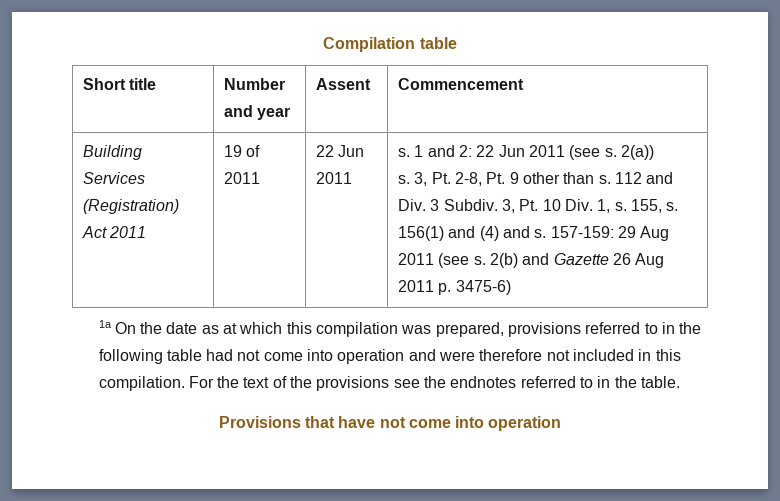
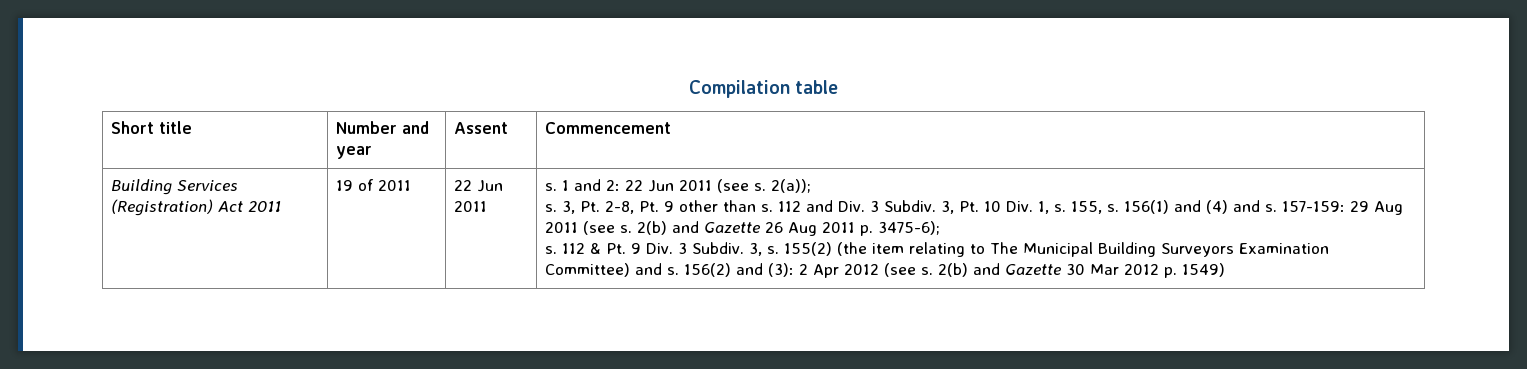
- 2(a))
+ 2(a));
- 2(b) and Gazette 26 Aug 2011 p. 3475-6)
- 1a On the date as at which this compilation was prepared, provisions referred to in the following table had not come into operation and were therefore not included in this compilation. For the text of the provisions see the endnotes referred to in the table.
- Provisions that have not come into operation
+ 2(b) and Gazette 26 Aug 2011 p. 3475-6);
+ s. 112 & Pt. 9 Div. 3 Subdiv. 3, s. 155(2) (the item relating to The Municipal Building Surveyors Examination Committee) and s. 156(2) and (3): 2 Apr 2012 (see s. 2(b) and Gazette 30 Mar 2012 p. 1549)

